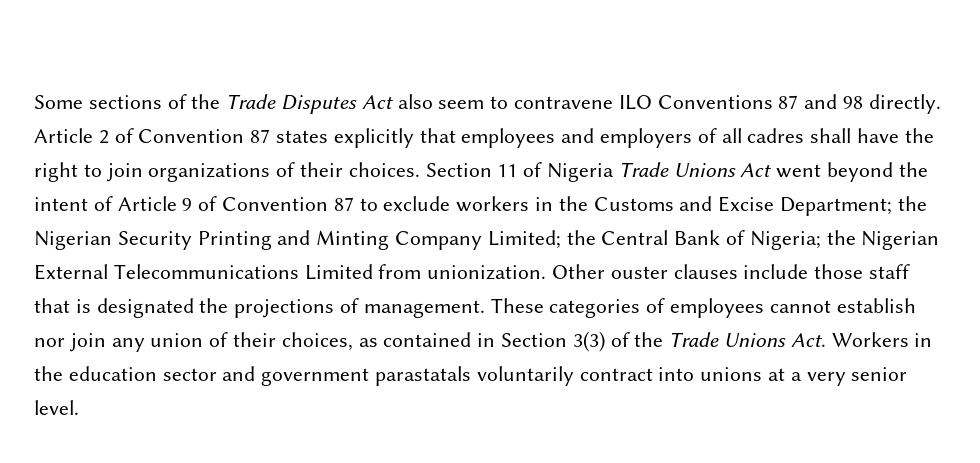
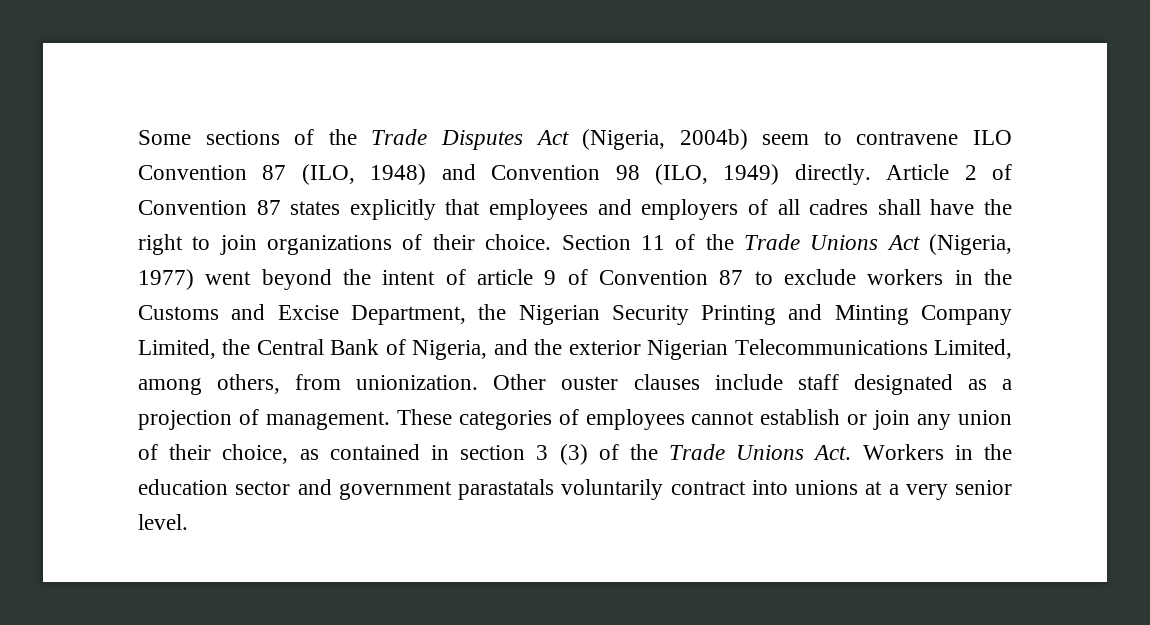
- Some sections of the Trade Disputes Act also seem to contravene ILO Conventions 87 and 98 directly.
+ Some sections of the Trade Disputes Act (Nigeria, 2004b) seem to contravene ILO Convention 87 (ILO, 1948) and Convention 98 (ILO, 1949) directly.
- Article 2 of Convention 87 states explicitly that employees and employers of all cadres shall have the right to join organizations of their choices.
+ Article 2 of Convention 87 states explicitly that employees and employers of all cadres shall have the right to join organizations of their choice.
- Section 11 of Nigeria Trade Unions Act went beyond the intent of Article 9 of Convention 87 to exclude workers in the Customs and Excise Department; the Nigerian Security Printing and Minting Company Limited; the Central Bank of Nigeria; the Nigerian External Telecommunications Limited from unionization.
+ Section 11 of the Trade Unions Act (Nigeria, 1977) went beyond the intent of article 9 of Convention 87 to exclude workers in the Customs and Excise Department, the Nigerian Security Printing and Minting Company Limited, the Central Bank of Nigeria, and the exterior Nigerian Telecommunications Limited, among others, from unionization.
- Other ouster clauses include those staff that is designated the projections of management.
+ Other ouster clauses include staff designated as a projection of management.
- These categories of employees cannot establish nor join any union of their choices, as contained in Section 3(3) of the Trade Unions Act. Workers in the education sector and government parastatals voluntarily contract into unions at a very senior level.
+ These categories of employees cannot establish or join any union of their choice, as contained in section 3 (3) of the Trade Unions Act. Workers in the education sector and government parastatals voluntarily contract into unions at a very senior level.

